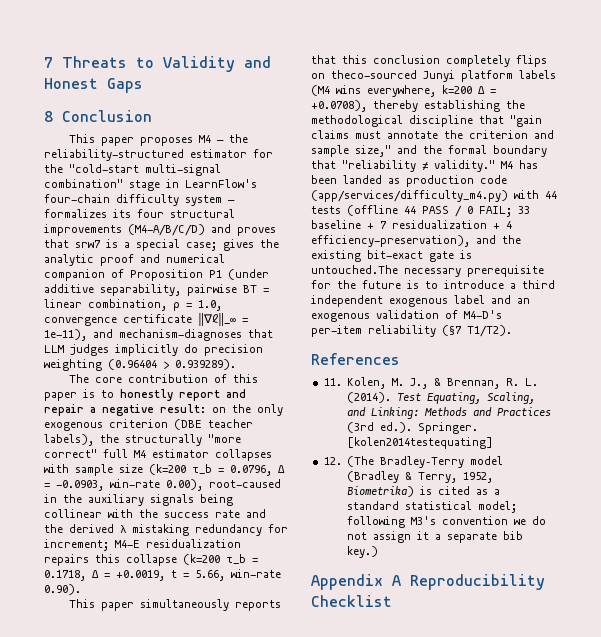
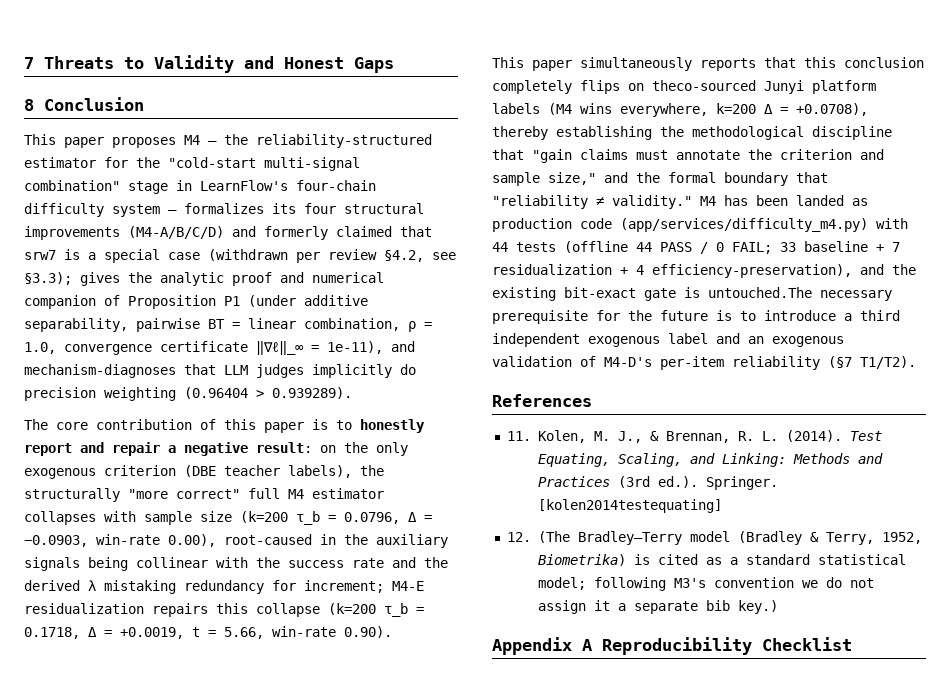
- This paper proposes M4 — the reliability-structured estimator for the "cold-start multi-signal combination" stage in LearnFlow's four-chain difficulty system — formalizes its four structural improvements (M4-A/B/C/D) and proves that srw7 is a special case;
+ This paper proposes M4 — the reliability-structured estimator for the "cold-start multi-signal combination" stage in LearnFlow's four-chain difficulty system — formalizes its four structural improvements (M4-A/B/C/D) and formerly claimed that srw7 is a special case (withdrawn per review §4.2, see §3.3);

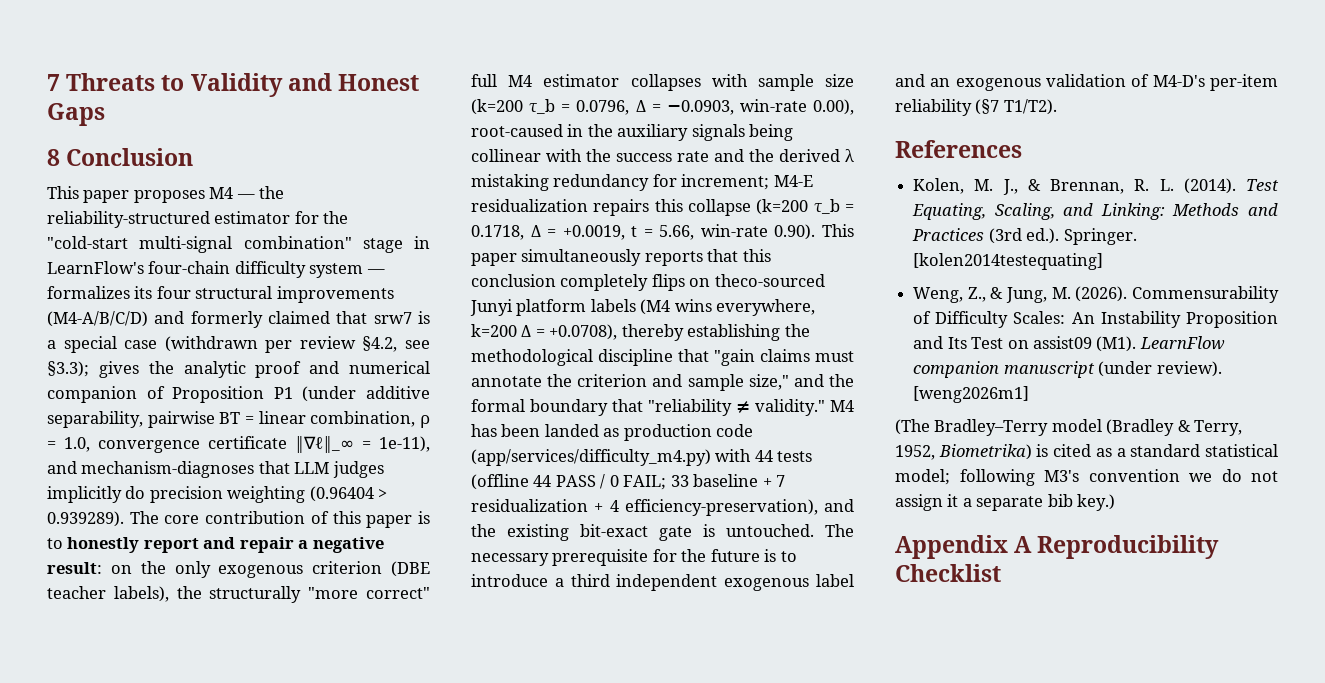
- gives the analytic proof and numerical companion of Proposition P1 (under additive separability, pairwise BT = linear combination, ρ = 1.0, convergence certificate ‖∇ℓ‖_∞ = 1e-11), and mechanism-diagnoses that LLM judges implicitly do precision weighting (0.96404 > 0.939289).
- The core contribution of this paper is to honestly report and repair a negative result:
+ gives the analytic proof and numerical companion of Proposition P1 (under additive separability, pairwise BT = linear combination, ρ = 1.0, convergence certificate ‖∇ℓ‖_∞ = 1e-11), and mechanism-diagnoses that LLM judges implicitly do precision weighting (0.96404 > 0.939289). The core contribution of this paper is to honestly report and repair a negative result:
- M4-E residualization repairs this collapse (k=200 τ_b = 0.1718, Δ = +0.0019, t = 5.66, win-rate 0.90).
- This paper simultaneously reports that this conclusion completely flips on theco-sourced Junyi platform labels (M4 wins everywhere, k=200 Δ = +0.0708), thereby establishing the methodological discipline that "gain claims must annotate the criterion and sample size," and the formal boundary that "reliability ≠ validity."
+ M4-E residualization repairs this collapse (k=200 τ_b = 0.1718, Δ = +0.0019, t = 5.66, win-rate 0.90). This paper simultaneously reports that this conclusion completely flips on theco-sourced Junyi platform labels (M4 wins everywhere, k=200 Δ = +0.0708), thereby establishing the methodological discipline that "gain claims must annotate the criterion and sample size," and the formal boundary that "reliability ≠ validity."
- M4 has been landed as production code (app/services/difficulty_m4.py) with 44 tests (offline 44 PASS / 0 FAIL; 33 baseline + 7 residualization + 4 efficiency-preservation), and the existing bit-exact gate is untouched.The necessary prerequisite for the future is to introduce a third independent exogenous label and an exogenous validation of M4-D's per-item reliability (§7 T1/T2).
+ M4 has been landed as production code (app/services/difficulty_m4.py) with 44 tests (offline 44 PASS / 0 FAIL; 33 baseline + 7 residualization + 4 efficiency-preservation), and the existing bit-exact gate is untouched. The necessary prerequisite for the future is to introduce a third independent exogenous label and an exogenous validation of M4-D's per-item reliability (§7 T1/T2).
- 11. Kolen, M. J., & Brennan, R. L. (2014).
+ Kolen, M. J., & Brennan, R. L. (2014).
- 12. (The Bradley–Terry model (Bradley & Terry, 1952, Biometrika) is cited as a standard statistical model; following M3's convention we do not assign it a separate bib key.)
+ Weng, Z., & Jung, M. (2026). Commensurability of Difficulty Scales: An Instability Proposition and Its Test on assist09 (M1). LearnFlow companion manuscript (under review). [weng2026m1]
+ (The Bradley–Terry model (Bradley & Terry, 1952, Biometrika) is cited as a standard statistical model; following M3's convention we do not assign it a separate bib key.)

